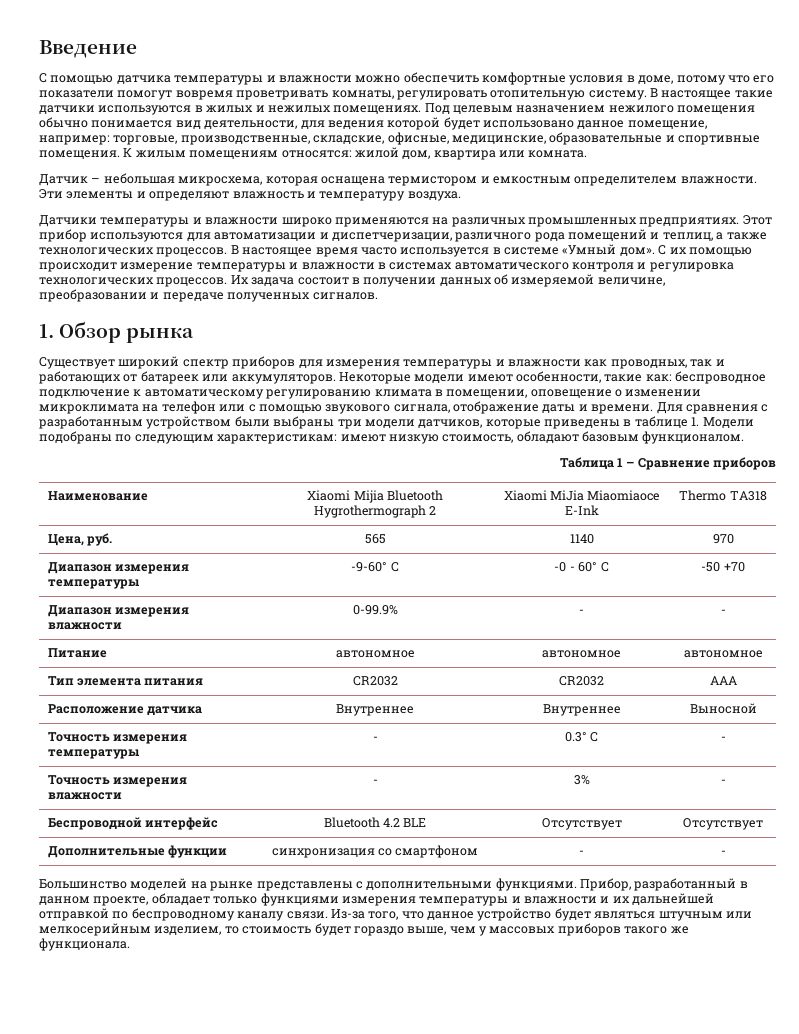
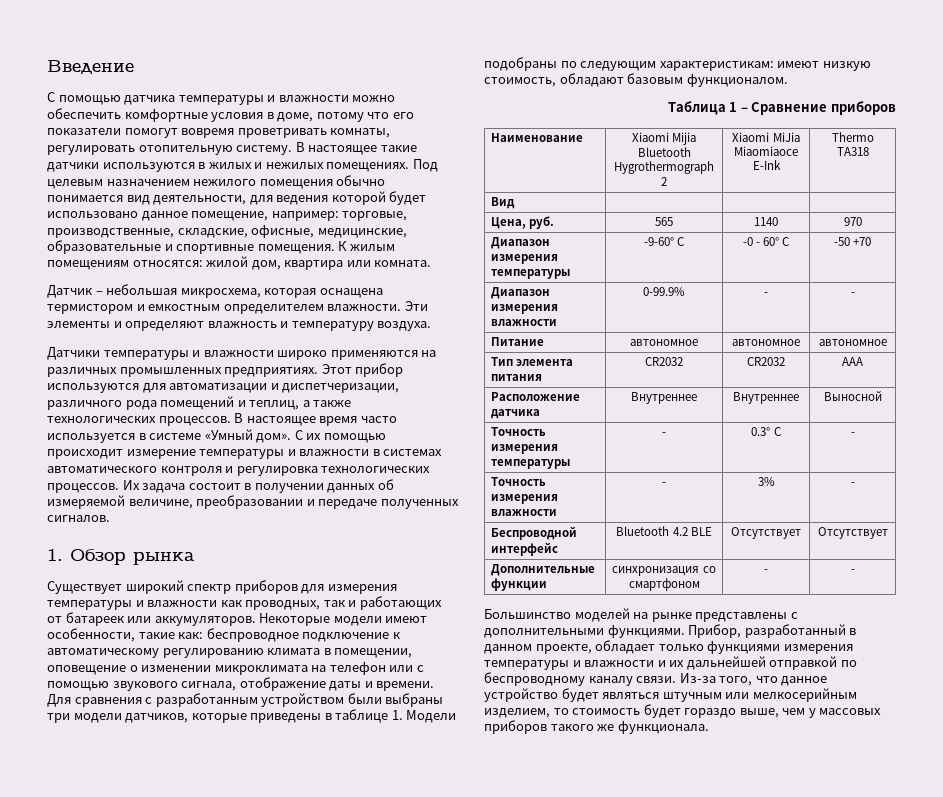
+ Вид | | |

